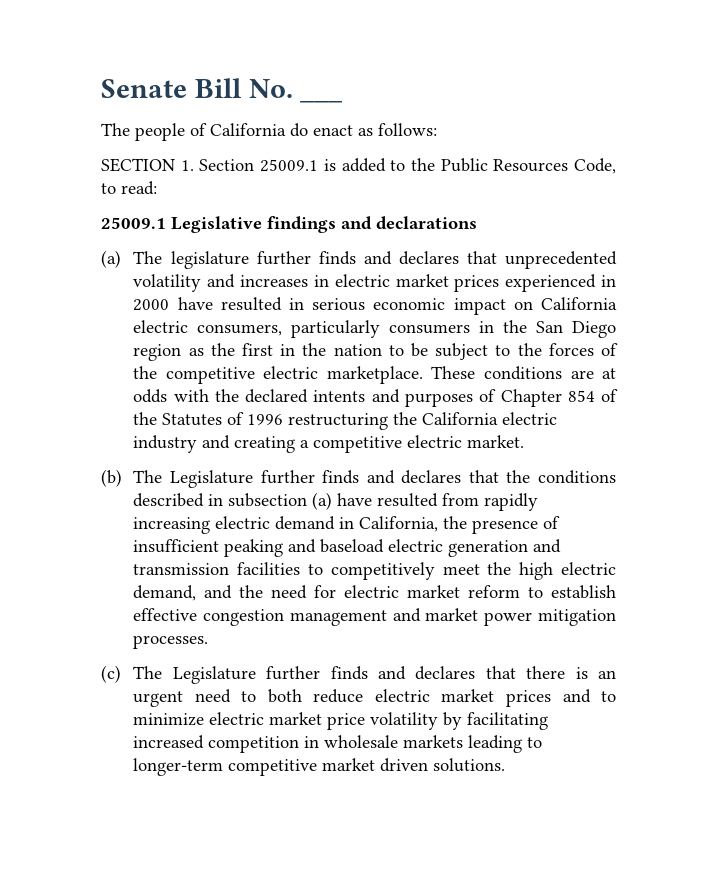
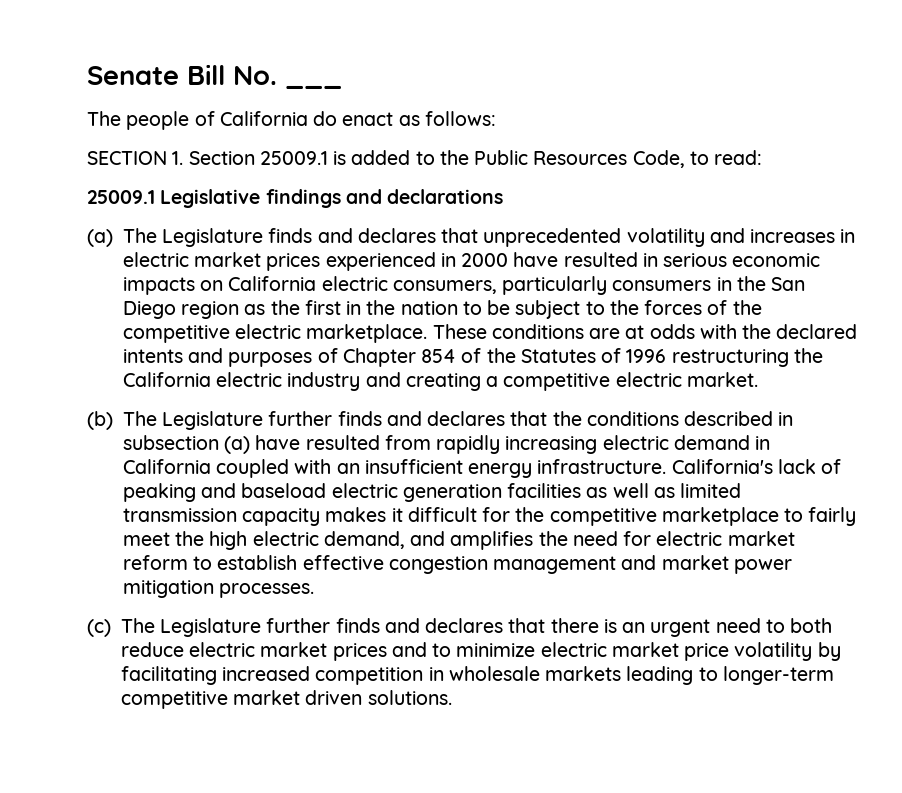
- (a) The legislature further finds and declares that unprecedented volatility and increases in electric market prices experienced in 2000 have resulted in serious economic impact on California electric consumers, particularly consumers in the San Diego region as the first in the nation to be subject to the forces of the competitive electric marketplace.
+ (a) The Legislature finds and declares that unprecedented volatility and increases in electric market prices experienced in 2000 have resulted in serious economic impacts on California electric consumers, particularly consumers in the San Diego region as the first in the nation to be subject to the forces of the competitive electric marketplace.
- (b) The Legislature further finds and declares that the conditions described in subsection (a) have resulted from rapidly increasing electric demand in California, the presence of insufficient peaking and baseload electric generation and transmission facilities to competitively meet the high electric demand, and the need for electric market reform to establish effective congestion management and market power mitigation processes.
+ (b) The Legislature further finds and declares that the conditions described in subsection (a) have resulted from rapidly increasing electric demand in California coupled with an insufficient energy infrastructure. California's lack of peaking and baseload electric generation facilities as well as limited transmission capacity makes it difficult for the competitive marketplace to fairly meet the high electric demand, and amplifies the need for electric market reform to establish effective congestion management and market power mitigation processes.

